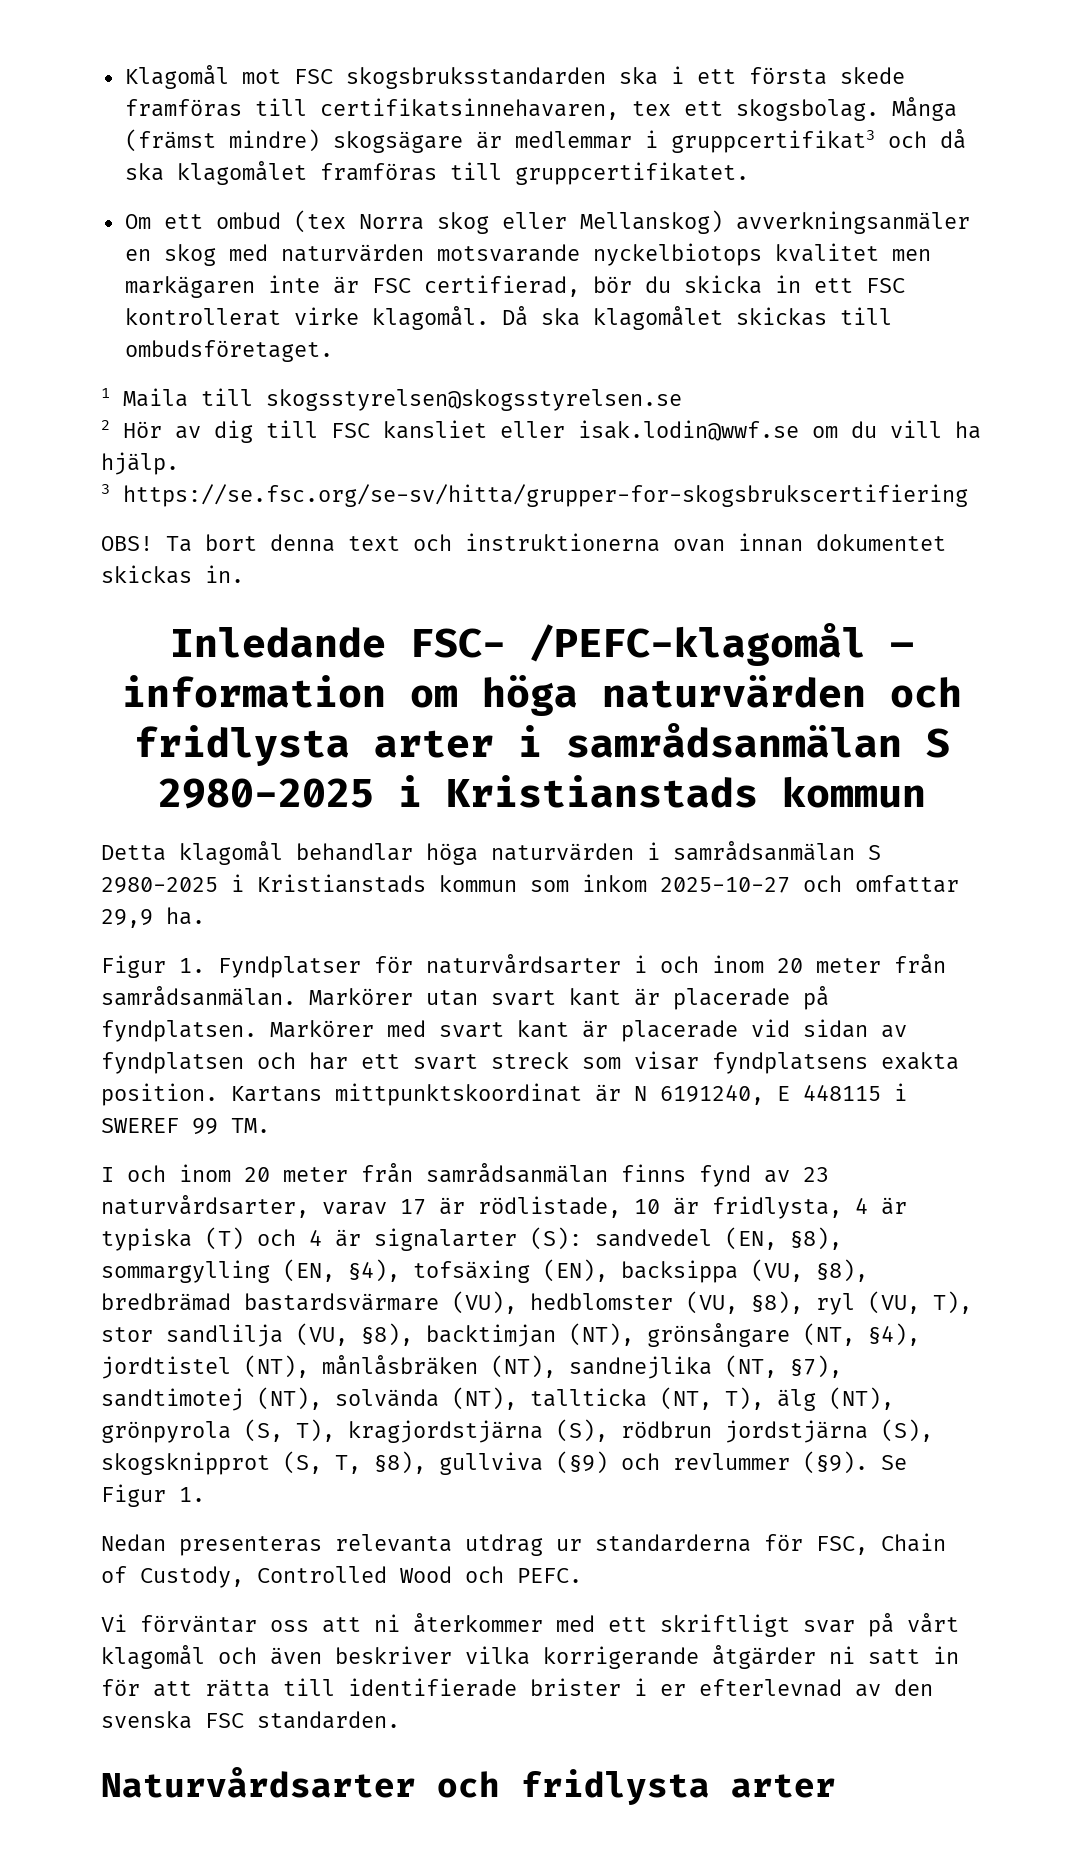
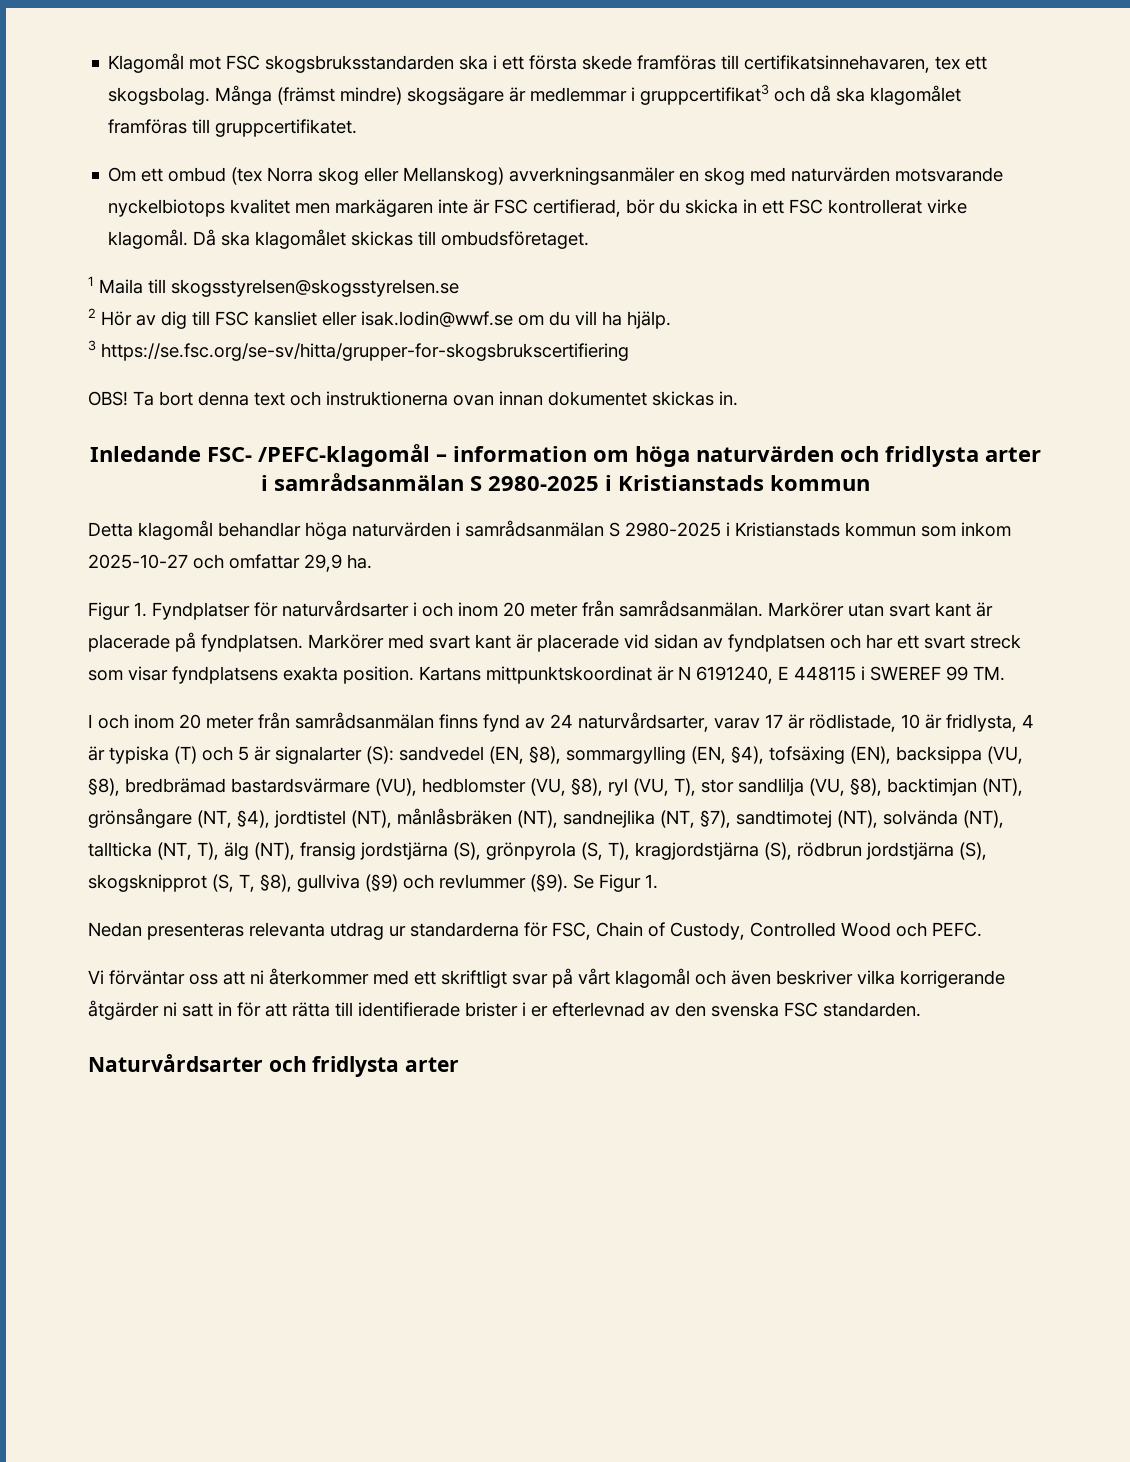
- I och inom 20 meter från samrådsanmälan finns fynd av 23 naturvårdsarter, varav 17 är rödlistade, 10 är fridlysta, 4 är typiska (T) och 4 är signalarter (S):
+ I och inom 20 meter från samrådsanmälan finns fynd av 24 naturvårdsarter, varav 17 är rödlistade, 10 är fridlysta, 4 är typiska (T) och 5 är signalarter (S):
- sandvedel (EN, §8), sommargylling (EN, §4), tofsäxing (EN), backsippa (VU, §8), bredbrämad bastardsvärmare (VU), hedblomster (VU, §8), ryl (VU, T), stor sandlilja (VU, §8), backtimjan (NT), grönsångare (NT, §4), jordtistel (NT), månlåsbräken (NT), sandnejlika (NT, §7), sandtimotej (NT), solvända (NT), tallticka (NT, T), älg (NT), grönpyrola (S, T), kragjordstjärna (S), rödbrun jordstjärna (S), skogsknipprot (S, T, §8), gullviva (§9) och revlummer (§9).
+ sandvedel (EN, §8), sommargylling (EN, §4), tofsäxing (EN), backsippa (VU, §8), bredbrämad bastardsvärmare (VU), hedblomster (VU, §8), ryl (VU, T), stor sandlilja (VU, §8), backtimjan (NT), grönsångare (NT, §4), jordtistel (NT), månlåsbräken (NT), sandnejlika (NT, §7), sandtimotej (NT), solvända (NT), tallticka (NT, T), älg (NT), fransig jordstjärna (S), grönpyrola (S, T), kragjordstjärna (S), rödbrun jordstjärna (S), skogsknipprot (S, T, §8), gullviva (§9) och revlummer (§9).

